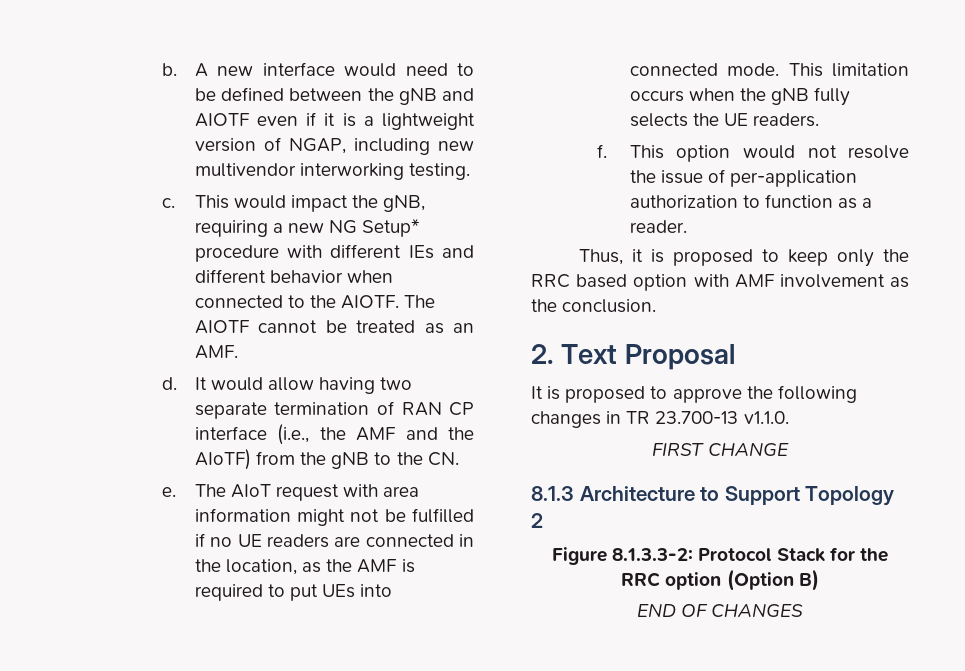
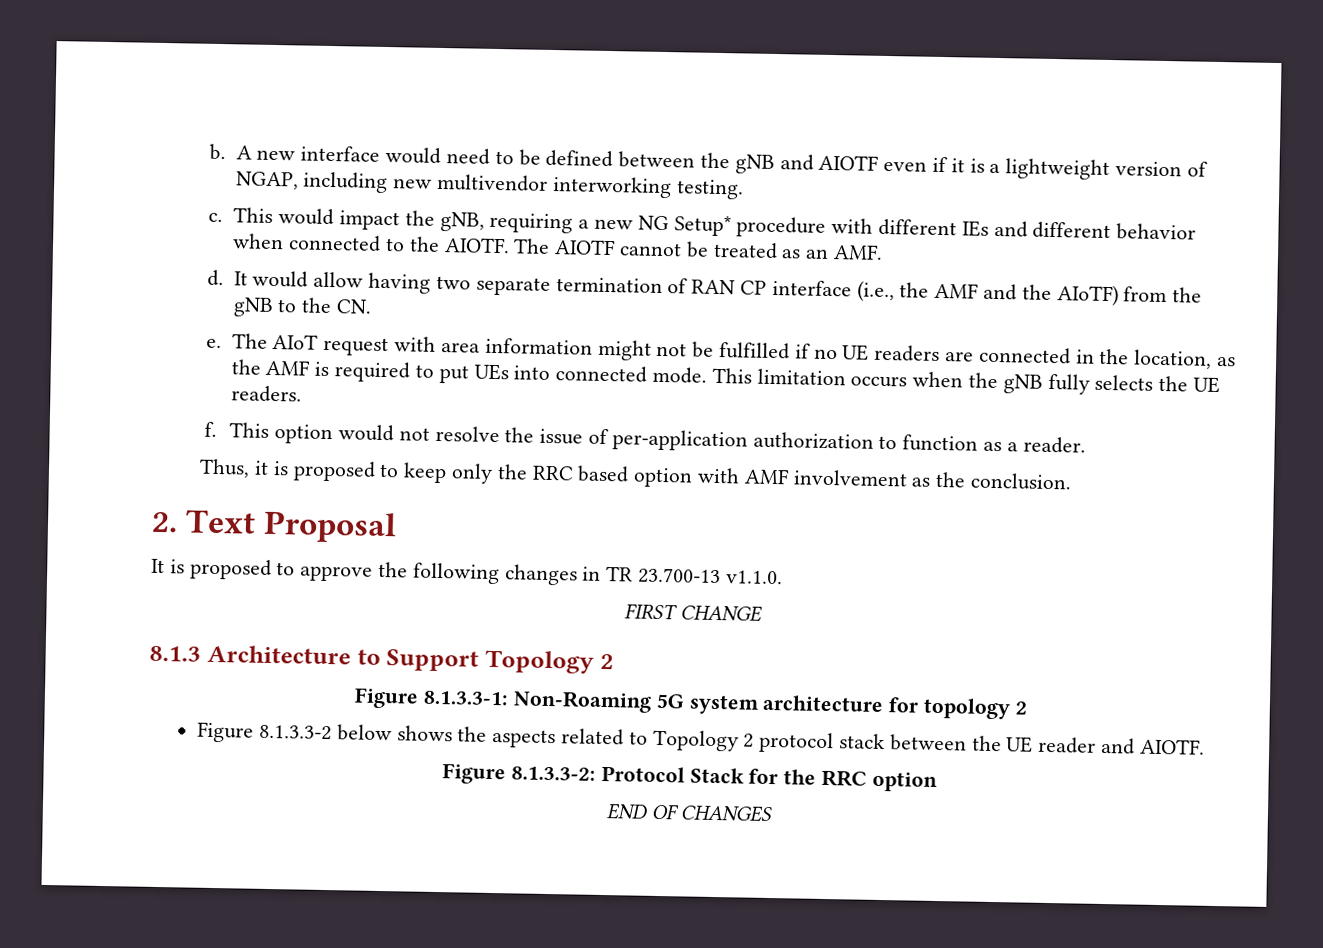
+ Figure 8.1.3.3-1: Non-Roaming 5G system architecture for topology 2
+ Figure 8.1.3.3-2 below shows the aspects related to Topology 2 protocol stack between the UE reader and AIOTF.
- Figure 8.1.3.3-2: Protocol Stack for the RRC option (Option B)
+ Figure 8.1.3.3-2: Protocol Stack for the RRC option

